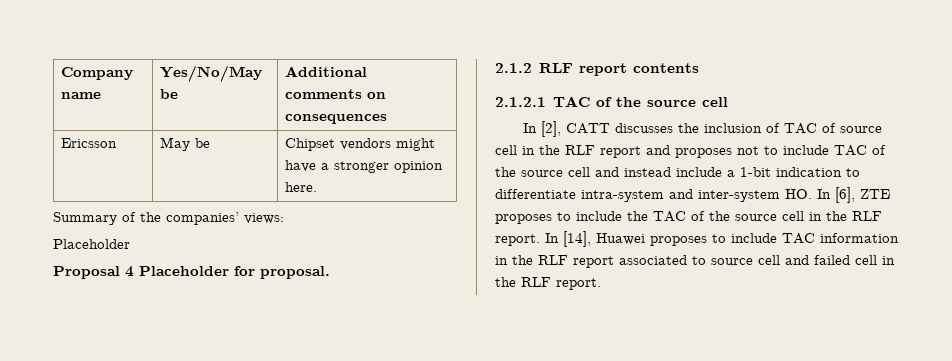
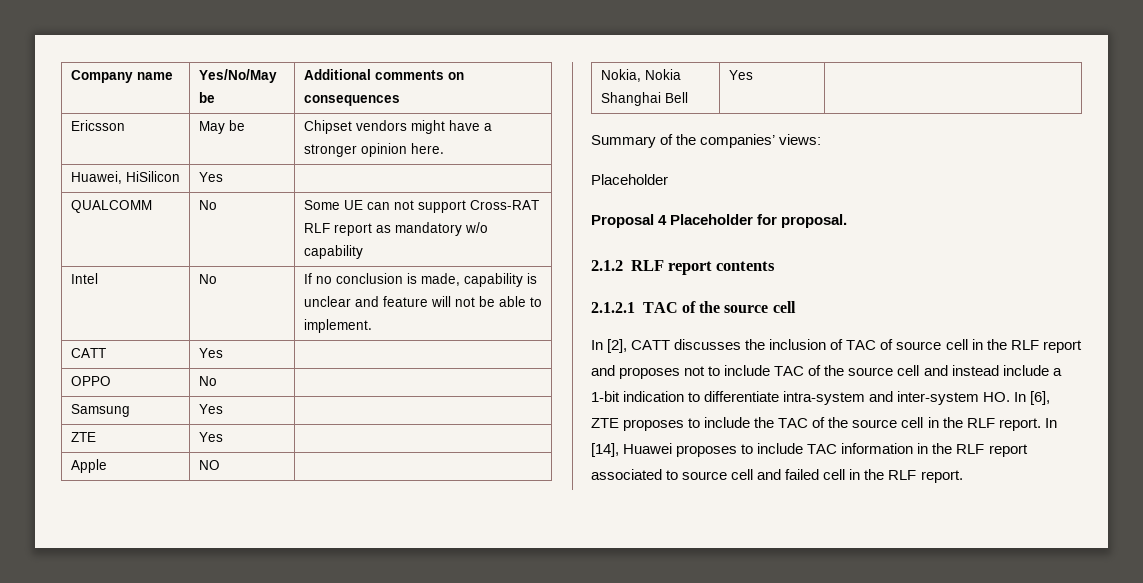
+ Huawei, HiSilicon | Yes |
+ QUALCOMM | No | Some UE can not support Cross-RAT RLF report as mandatory w/o capability
+ Intel | No | If no conclusion is made, capability is unclear and feature will not be able to implement.
+ CATT | Yes |
+ OPPO | No |
+ Samsung | Yes |
+ ZTE | Yes |
+ Apple | NO |
+ Nokia, Nokia Shanghai Bell | Yes |

